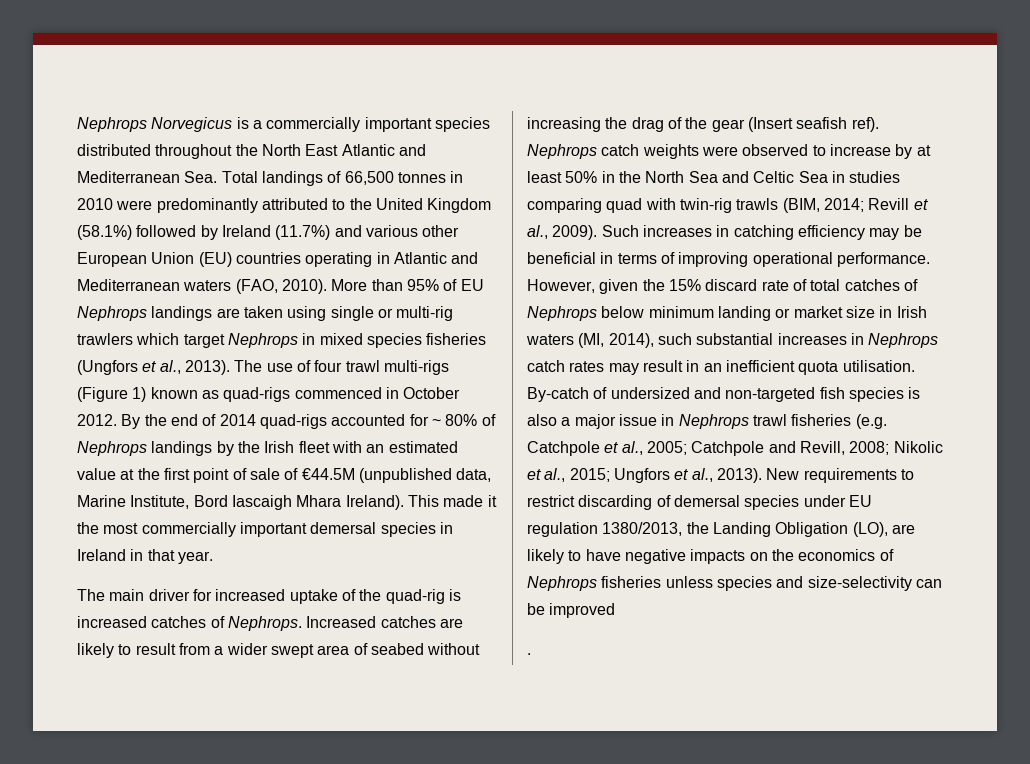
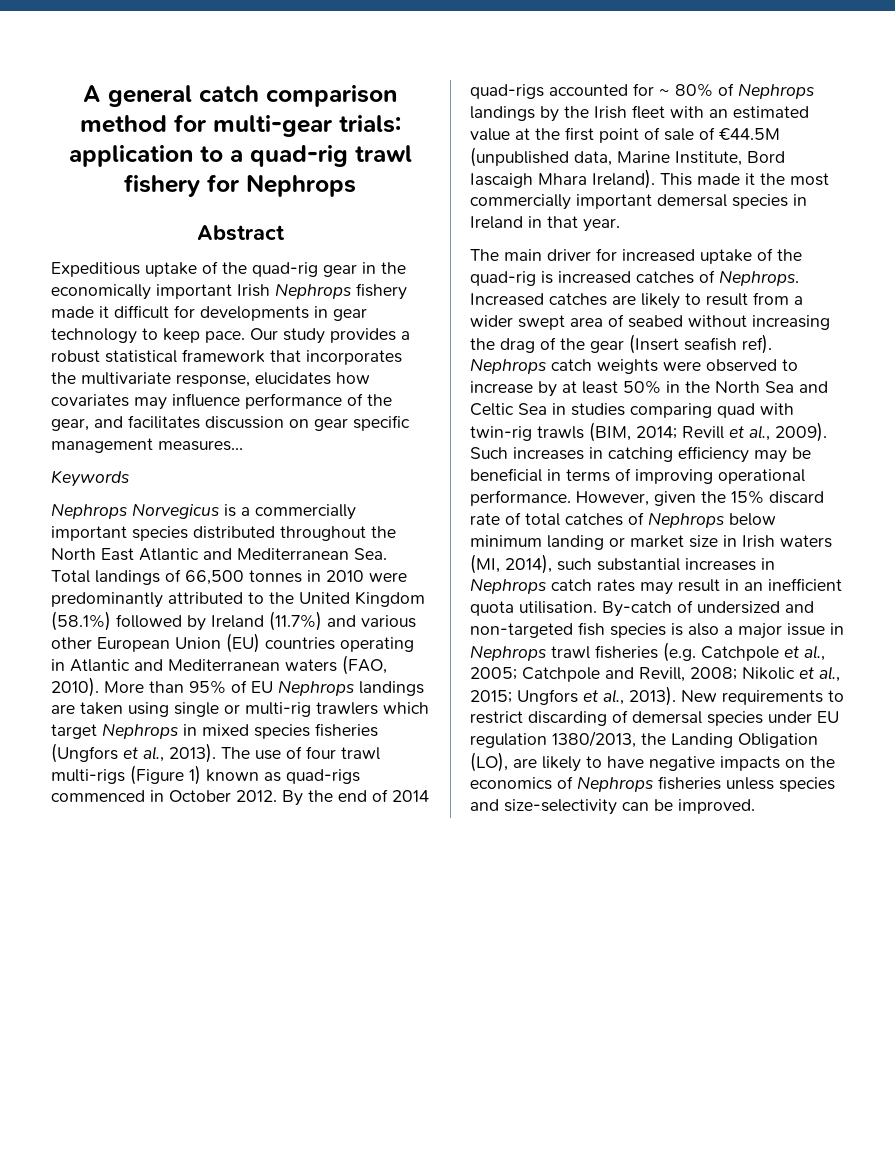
+ A general catch comparison method for multi-gear trials: application to a quad-rig trawl fishery for Nephrops
+ Abstract
+ Expeditious uptake of the quad-rig gear in the economically important Irish Nephrops fishery made it difficult for developments in gear technology to keep pace. Our study provides a robust statistical framework that incorporates the multivariate response, elucidates how covariates may influence performance of the gear, and facilitates discussion on gear specific management measures…
+ Keywords
- New requirements to restrict discarding of demersal species under EU regulation 1380/2013, the Landing Obligation (LO), are likely to have negative impacts on the economics of Nephrops fisheries unless species and size-selectivity can be improved
- .
+ New requirements to restrict discarding of demersal species under EU regulation 1380/2013, the Landing Obligation (LO), are likely to have negative impacts on the economics of Nephrops fisheries unless species and size-selectivity can be improved.

